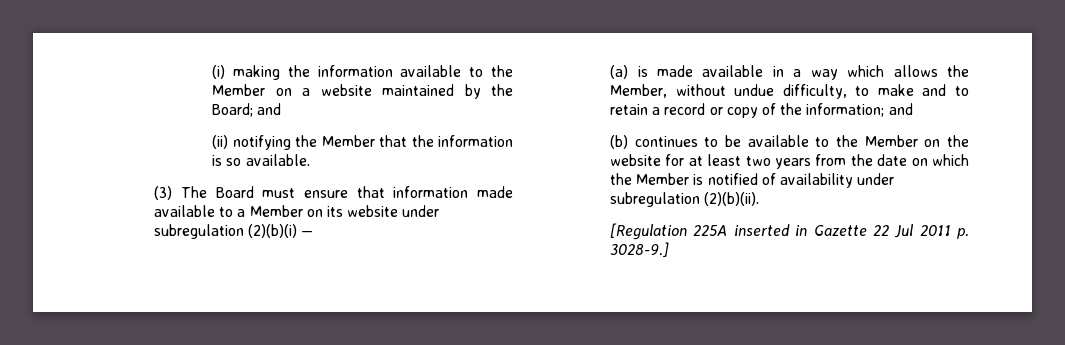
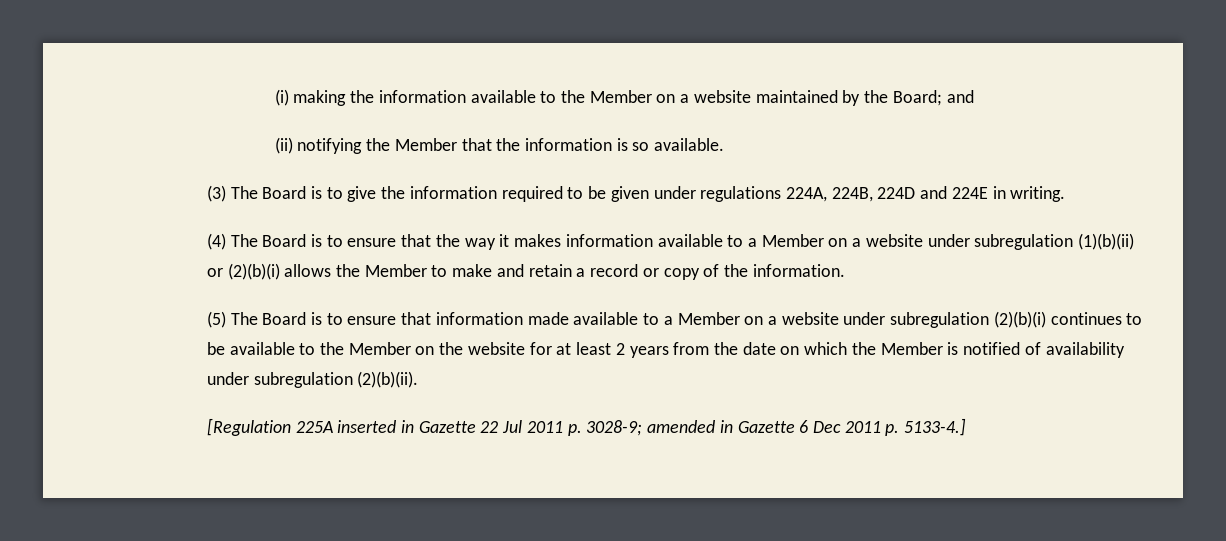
- (3) The Board must ensure that information made available to a Member on its website under subregulation (2)(b)(i) —
- (a) is made available in a way which allows the Member, without undue difficulty, to make and to retain a record or copy of the information; and
- (b) continues to be available to the Member on the website for at least two years from the date on which the Member is notified of availability under subregulation (2)(b)(ii).
+ (3) The Board is to give the information required to be given under regulations 224A, 224B, 224D and 224E in writing.
+ (4) The Board is to ensure that the way it makes information available to a Member on a website under subregulation (1)(b)(ii) or (2)(b)(i) allows the Member to make and retain a record or copy of the information.
+ (5) The Board is to ensure that information made available to a Member on a website under subregulation (2)(b)(i) continues to be available to the Member on the website for at least 2 years from the date on which the Member is notified of availability under subregulation (2)(b)(ii).
- [Regulation 225A inserted in Gazette 22 Jul 2011 p. 3028-9.]
+ [Regulation 225A inserted in Gazette 22 Jul 2011 p. 3028-9; amended in Gazette 6 Dec 2011 p. 5133-4.]

